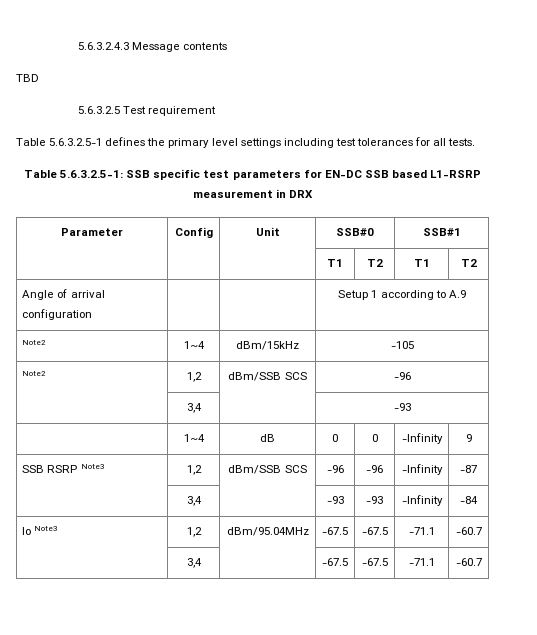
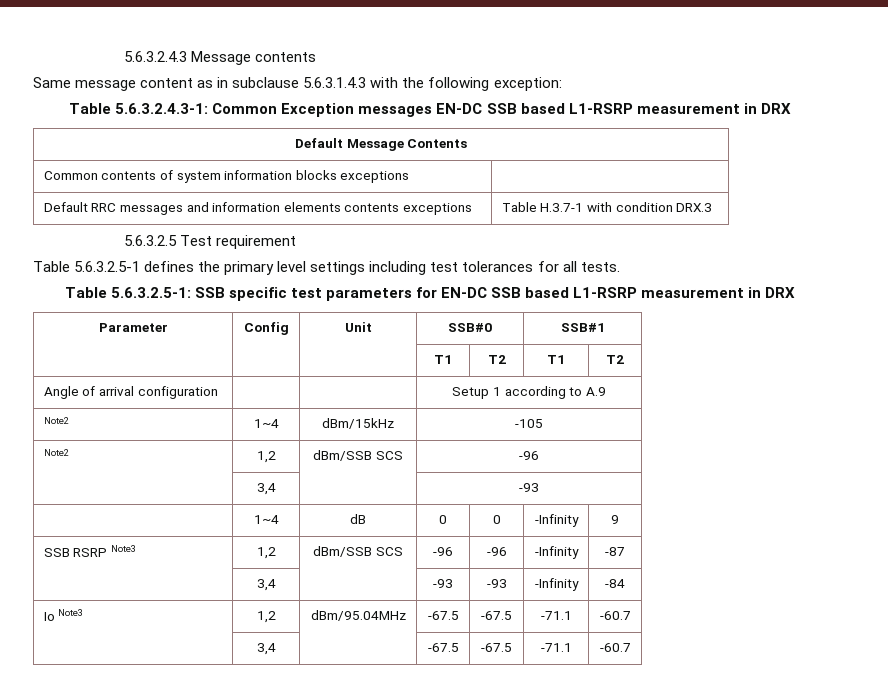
- TBD
+ Same message content as in subclause 5.6.3.1.4.3 with the following exception:
+ Table 5.6.3.2.4.3-1: Common Exception messages EN-DC SSB based L1-RSRP measurement in DRX
+ Default Message Contents
+ Common contents of system information blocks exceptions |
+ Default RRC messages and information elements contents exceptions | Table H.3.7-1 with condition DRX.3

